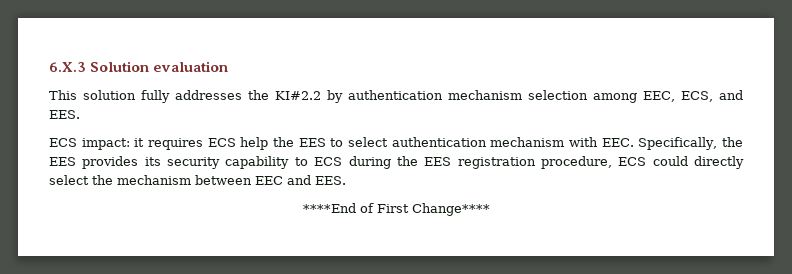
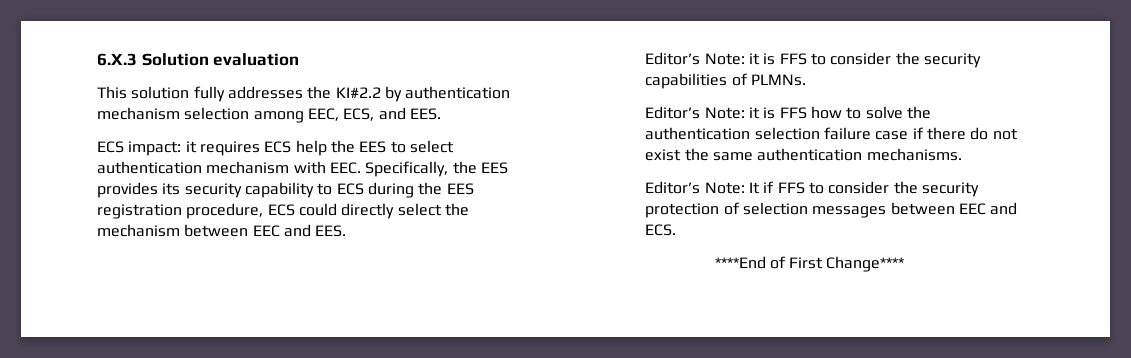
+ Editor’s Note: it is FFS to consider the security capabilities of PLMNs.
+ Editor’s Note: it is FFS how to solve the authentication selection failure case if there do not exist the same authentication mechanisms.
+ Editor’s Note: It if FFS to consider the security protection of selection messages between EEC and ECS.

